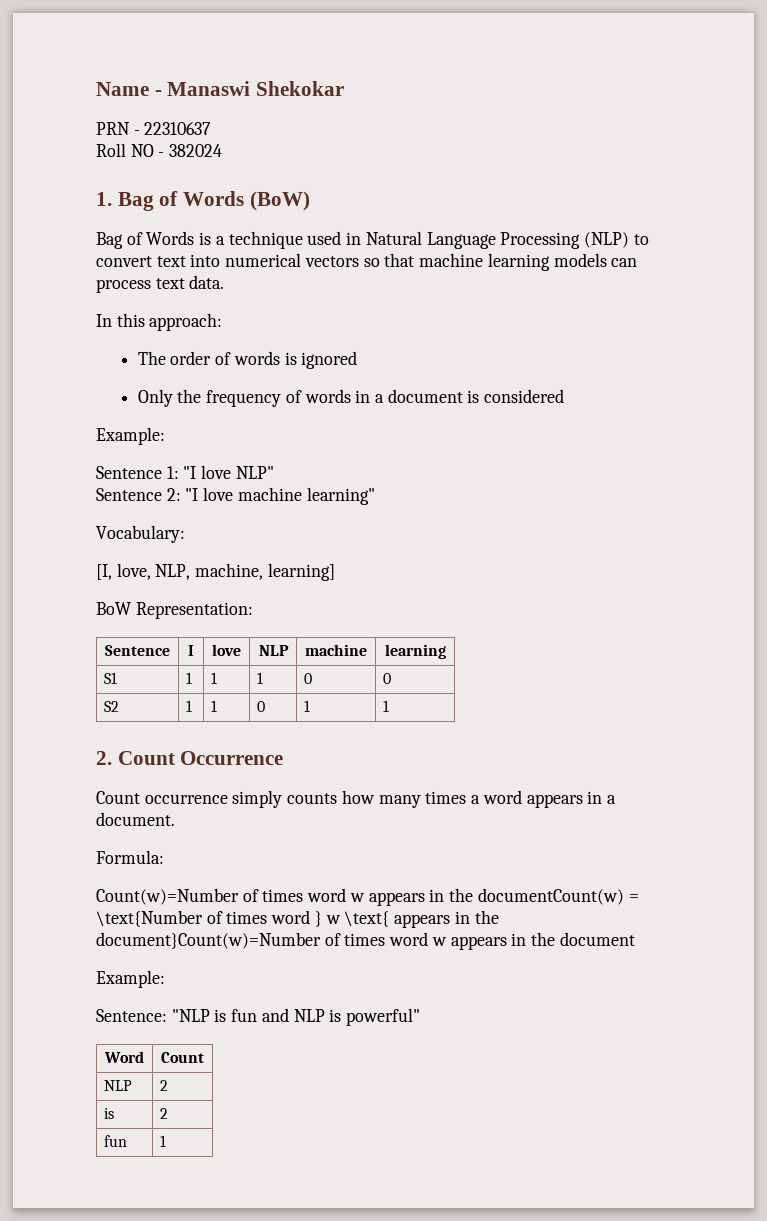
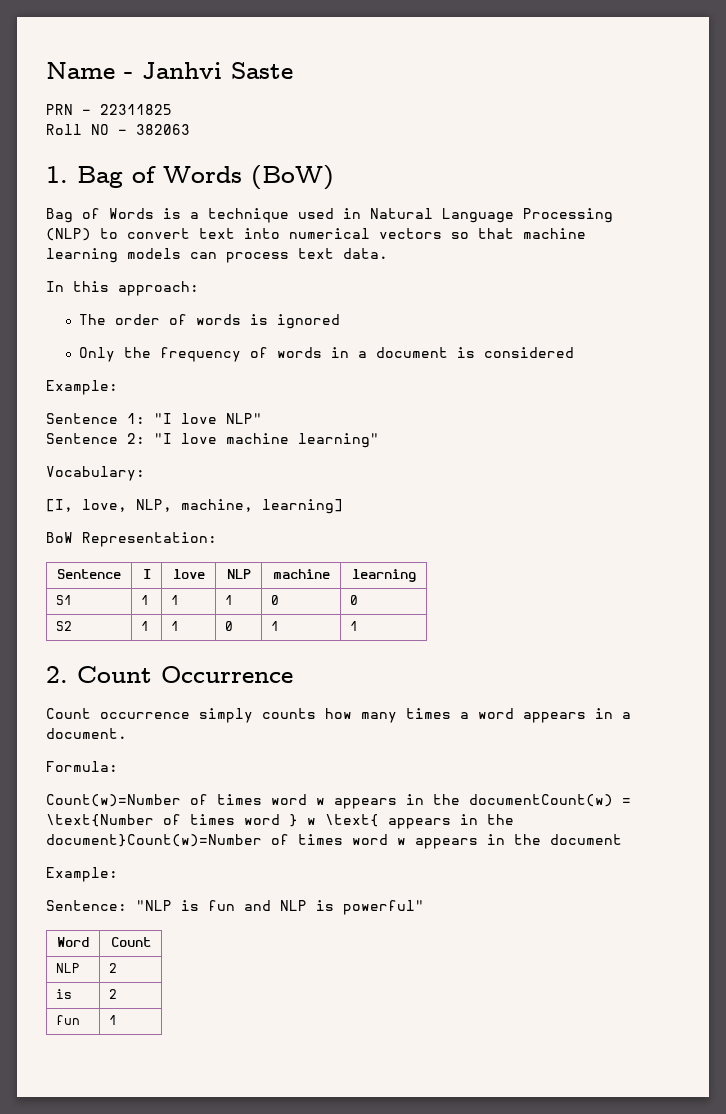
- Name - Manaswi Shekokar
+ Name - Janhvi Saste
- PRN - 22310637
+ PRN - 22311825
- Roll NO - 382024
+ Roll NO - 382063

